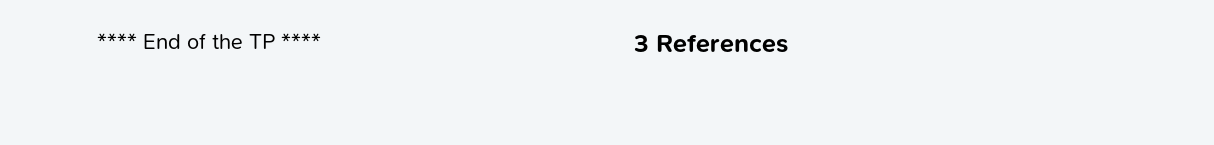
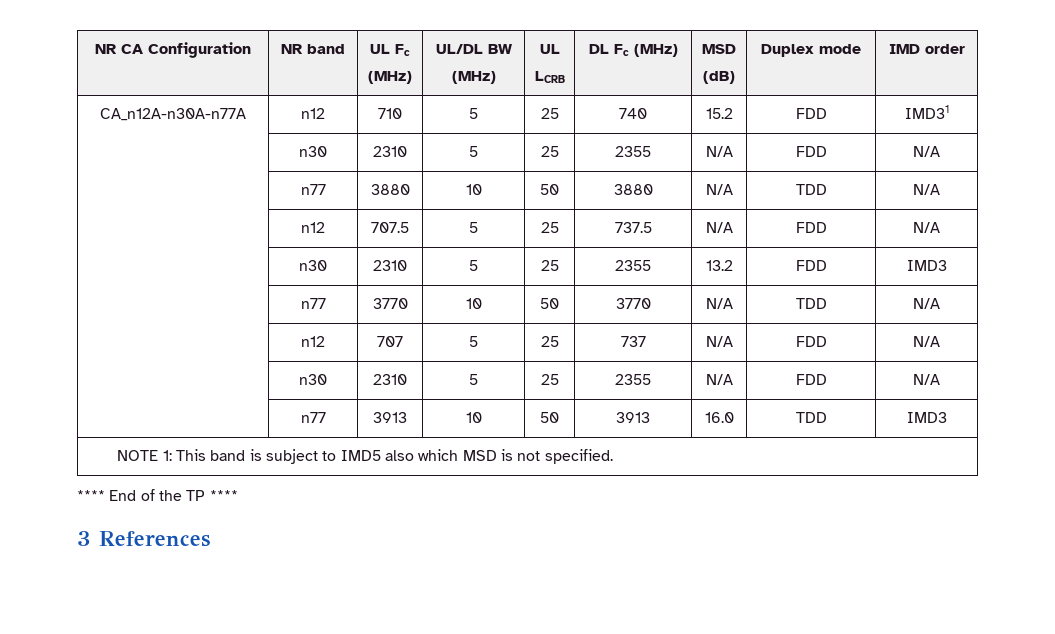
+ NR CA Configuration | NR band | UL Fc
+ (MHz) | UL/DL BW
+ (MHz) | UL
+ LCRB | DL Fc (MHz) | MSD
+ (dB) | Duplex mode | IMD order
+ CA_n12A-n30A-n77A | n12 | 710 | 5 | 25 | 740 | 15.2 | FDD | IMD31
+ | n30 | 2310 | 5 | 25 | 2355 | N/A | FDD | N/A
+ | n77 | 3880 | 10 | 50 | 3880 | N/A | TDD | N/A
+ | n12 | 707.5 | 5 | 25 | 737.5 | N/A | FDD | N/A
+ | n30 | 2310 | 5 | 25 | 2355 | 13.2 | FDD | IMD3
+ | n77 | 3770 | 10 | 50 | 3770 | N/A | TDD | N/A
+ | n12 | 707 | 5 | 25 | 737 | N/A | FDD | N/A
+ | n30 | 2310 | 5 | 25 | 2355 | N/A | FDD | N/A
+ | n77 | 3913 | 10 | 50 | 3913 | 16.0 | TDD | IMD3
+ NOTE 1: This band is subject to IMD5 also which MSD is not specified.

